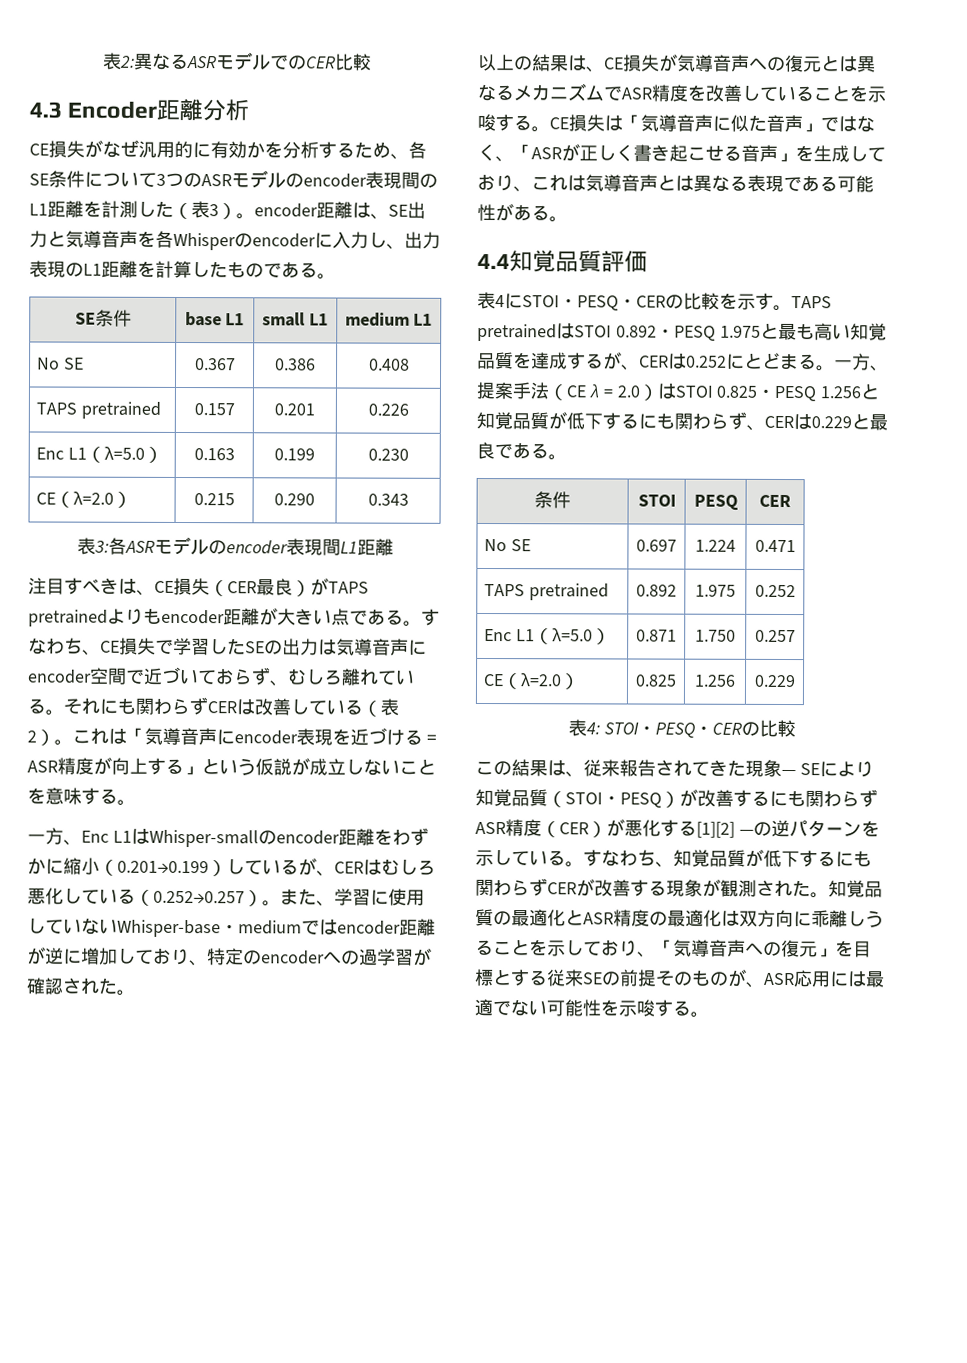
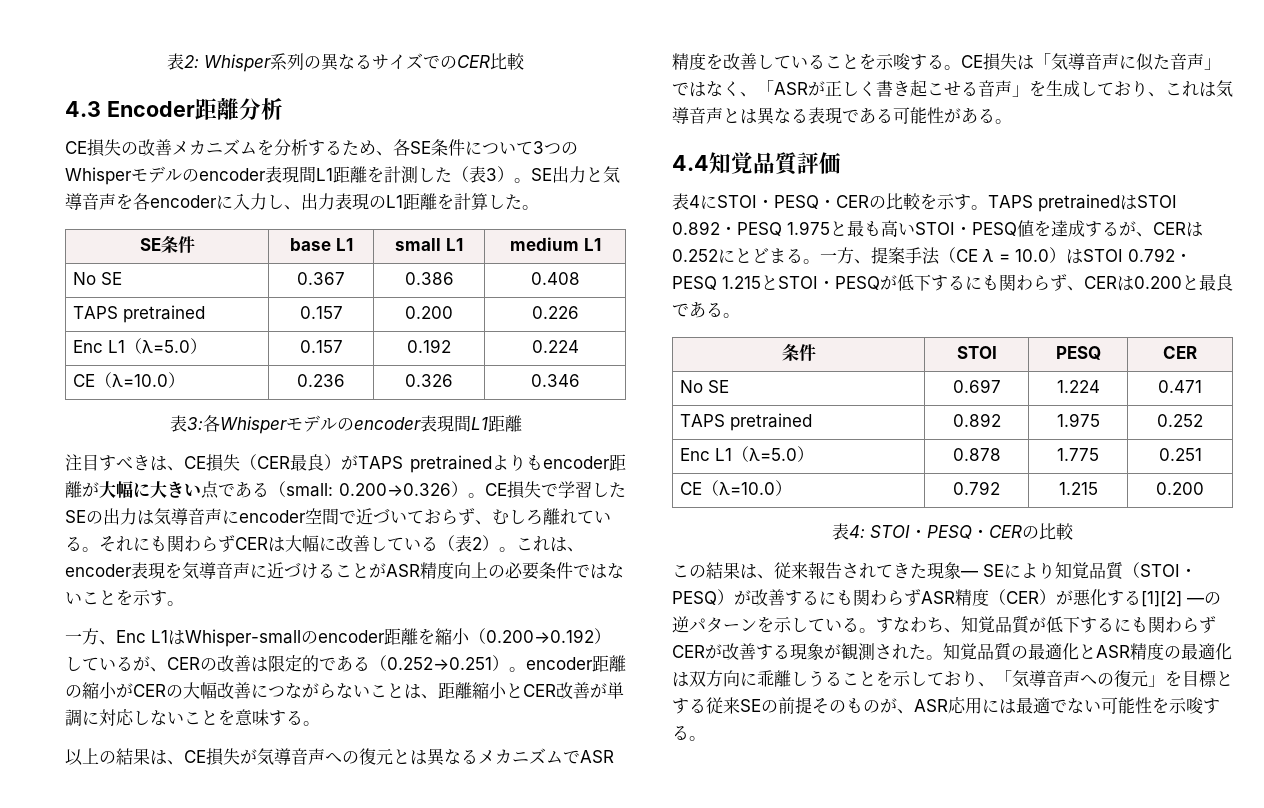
- 表2:異なるASRモデルでのCER比較
+ 表2: Whisper系列の異なるサイズでのCER比較
- CE損失がなぜ汎用的に有効かを分析するため、各SE条件について3つのASRモデルのencoder表現間のL1距離を計測した（表3）。encoder距離は、SE出力と気導音声を各Whisperのencoderに入力し、出力表現のL1距離を計算したものである。
+ CE損失の改善メカニズムを分析するため、各SE条件について3つのWhisperモデルのencoder表現間L1距離を計測した（表3）。SE出力と気導音声を各encoderに入力し、出力表現のL1距離を計算した。
- TAPS pretrained | 0.157 | 0.201 | 0.226
+ TAPS pretrained | 0.157 | 0.200 | 0.226
- Enc L1（λ=5.0） | 0.163 | 0.199 | 0.230
- CE（λ=2.0） | 0.215 | 0.290 | 0.343
+ Enc L1（λ=5.0） | 0.157 | 0.192 | 0.224
+ CE（λ=10.0） | 0.236 | 0.326 | 0.346
- 表3:各ASRモデルのencoder表現間L1距離
+ 表3:各Whisperモデルのencoder表現間L1距離
- 注目すべきは、CE損失（CER最良）がTAPS pretrainedよりもencoder距離が大きい点である。すなわち、CE損失で学習したSEの出力は気導音声にencoder空間で近づいておらず、むしろ離れている。
+ 注目すべきは、CE損失（CER最良）がTAPS pretrainedよりもencoder距離が大幅に大きい点である（small: 0.200→0.326）。CE損失で学習したSEの出力は気導音声にencoder空間で近づいておらず、むしろ離れている。
- それにも関わらずCERは改善している（表2）。
+ それにも関わらずCERは大幅に改善している（表2）。
- これは「気導音声にencoder表現を近づける＝ASR精度が向上する」という仮説が成立しないことを意味する。
+ これは、encoder表現を気導音声に近づけることがASR精度向上の必要条件ではないことを示す。
- 一方、Enc L1はWhisper-smallのencoder距離をわずかに縮小（0.201→0.199）しているが、CERはむしろ悪化している（0.252→0.257）。また、学習に使用していないWhisper-base・mediumではencoder距離が逆に増加しており、特定のencoderへの過学習が確認された。
+ 一方、Enc L1はWhisper-smallのencoder距離を縮小（0.200→0.192）しているが、CERの改善は限定的である（0.252→0.251）。encoder距離の縮小がCERの大幅改善につながらないことは、距離縮小とCER改善が単調に対応しないことを意味する。
- TAPS pretrainedはSTOI 0.892・PESQ 1.975と最も高い知覚品質を達成するが、CERは0.252にとどまる。
+ TAPS pretrainedはSTOI 0.892・PESQ 1.975と最も高いSTOI・PESQ値を達成するが、CERは0.252にとどまる。
- 一方、提案手法（CE λ = 2.0）はSTOI 0.825・PESQ 1.256と知覚品質が低下するにも関わらず、CERは0.229と最良である。
+ 一方、提案手法（CE λ = 10.0）はSTOI 0.792・PESQ 1.215とSTOI・PESQが低下するにも関わらず、CERは0.200と最良である。
- Enc L1（λ=5.0） | 0.871 | 1.750 | 0.257
- CE（λ=2.0） | 0.825 | 1.256 | 0.229
+ Enc L1（λ=5.0） | 0.878 | 1.775 | 0.251
+ CE（λ=10.0） | 0.792 | 1.215 | 0.200

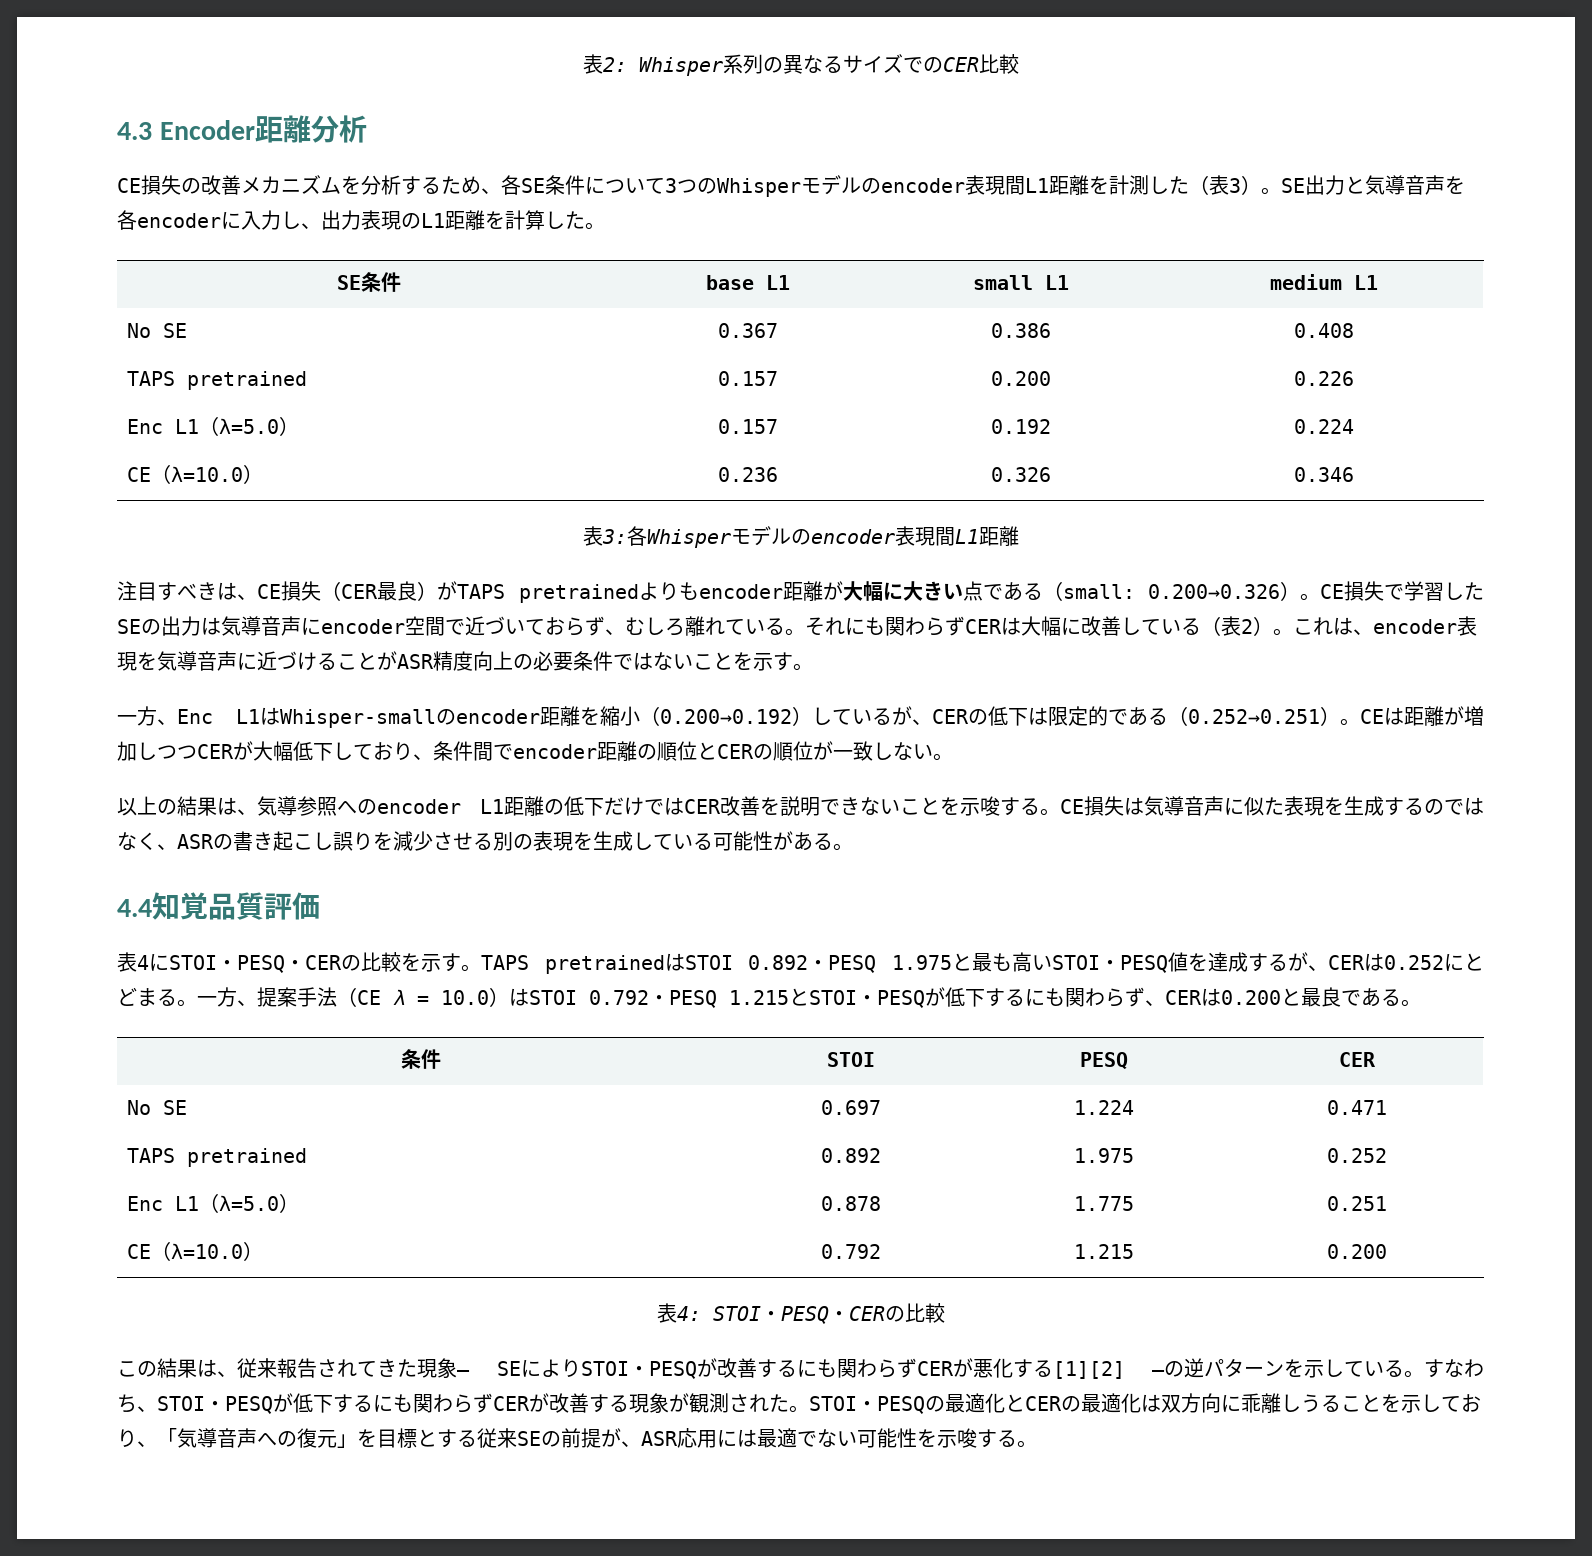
- 一方、Enc L1はWhisper-smallのencoder距離を縮小（0.200→0.192）しているが、CERの改善は限定的である（0.252→0.251）。encoder距離の縮小がCERの大幅改善につながらないことは、距離縮小とCER改善が単調に対応しないことを意味する。
- 以上の結果は、CE損失が気導音声への復元とは異なるメカニズムでASR精度を改善していることを示唆する。
+ 一方、Enc L1はWhisper-smallのencoder距離を縮小（0.200→0.192）しているが、CERの低下は限定的である（0.252→0.251）。CEは距離が増加しつつCERが大幅低下しており、条件間でencoder距離の順位とCERの順位が一致しない。
+ 以上の結果は、気導参照へのencoder L1距離の低下だけではCER改善を説明できないことを示唆する。
- CE損失は「気導音声に似た音声」ではなく、「ASRが正しく書き起こせる音声」を生成しており、これは気導音声とは異なる表現である可能性がある。
+ CE損失は気導音声に似た表現を生成するのではなく、ASRの書き起こし誤りを減少させる別の表現を生成している可能性がある。
- この結果は、従来報告されてきた現象— SEにより知覚品質（STOI・PESQ）が改善するにも関わらずASR精度（CER）が悪化する[1][2] —の逆パターンを示している。
+ この結果は、従来報告されてきた現象— SEによりSTOI・PESQが改善するにも関わらずCERが悪化する[1][2] —の逆パターンを示している。
- すなわち、知覚品質が低下するにも関わらずCERが改善する現象が観測された。
+ すなわち、STOI・PESQが低下するにも関わらずCERが改善する現象が観測された。
- 知覚品質の最適化とASR精度の最適化は双方向に乖離しうることを示しており、「気導音声への復元」を目標とする従来SEの前提そのものが、ASR応用には最適でない可能性を示唆する。
+ STOI・PESQの最適化とCERの最適化は双方向に乖離しうることを示しており、「気導音声への復元」を目標とする従来SEの前提が、ASR応用には最適でない可能性を示唆する。

